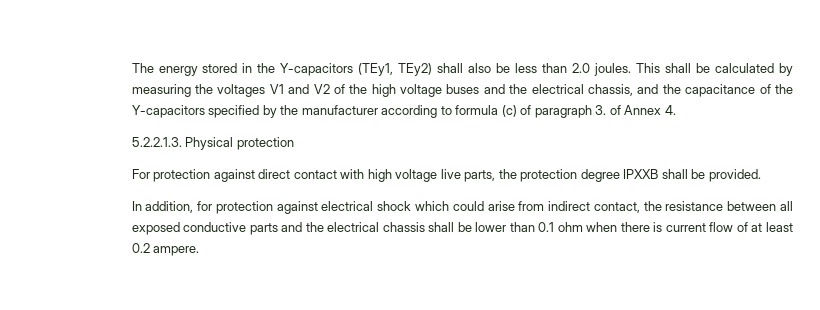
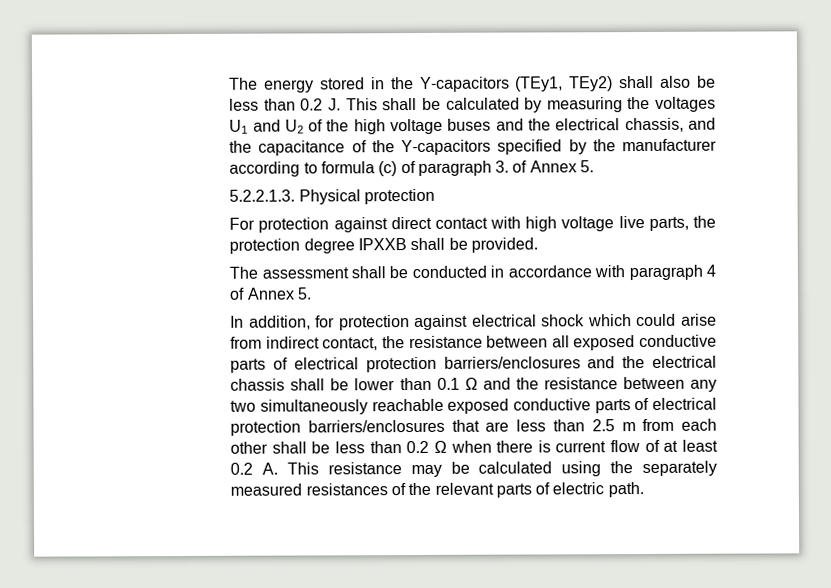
- The energy stored in the Y-capacitors (TEy1, TEy2) shall also be less than 2.0 joules. This shall be calculated by measuring the voltages V1 and V2 of the high voltage buses and the electrical chassis, and the capacitance of the Y-capacitors specified by the manufacturer according to formula (c) of paragraph 3. of Annex 4.
+ The energy stored in the Y-capacitors (TEy1, TEy2) shall also be less than 0.2 J. This shall be calculated by measuring the voltages U1 and U2 of the high voltage buses and the electrical chassis, and the capacitance of the Y-capacitors specified by the manufacturer according to formula (c) of paragraph 3. of Annex 5.
+ The assessment shall be conducted in accordance with paragraph 4 of Annex 5.
- In addition, for protection against electrical shock which could arise from indirect contact, the resistance between all exposed conductive parts and the electrical chassis shall be lower than 0.1 ohm when there is current flow of at least 0.2 ampere.
+ In addition, for protection against electrical shock which could arise from indirect contact, the resistance between all exposed conductive parts of electrical protection barriers/enclosures and the electrical chassis shall be lower than 0.1 Ω and the resistance between any two simultaneously reachable exposed conductive parts of electrical protection barriers/enclosures that are less than 2.5 m from each other shall be less than 0.2 Ω when there is current flow of at least 0.2 A. This resistance may be calculated using the separately measured resistances of the relevant parts of electric path.

